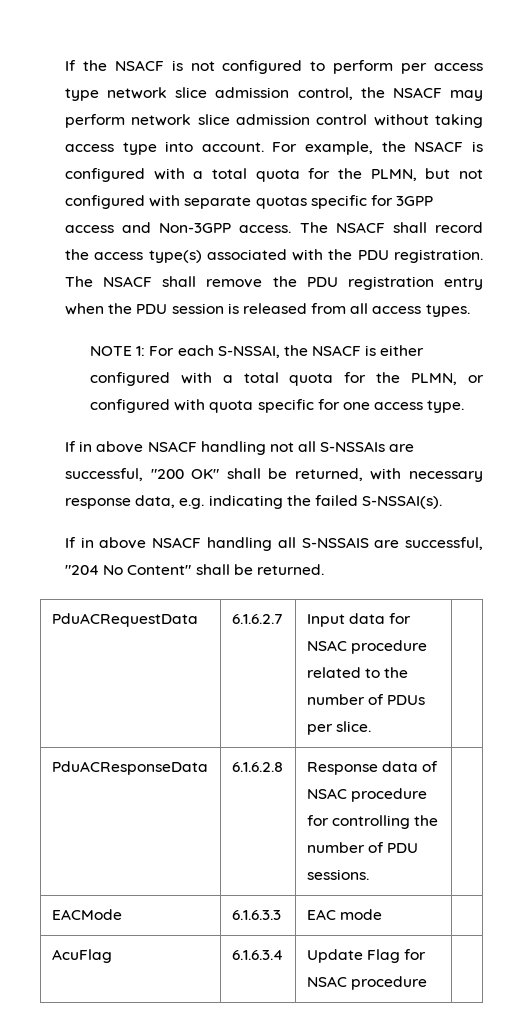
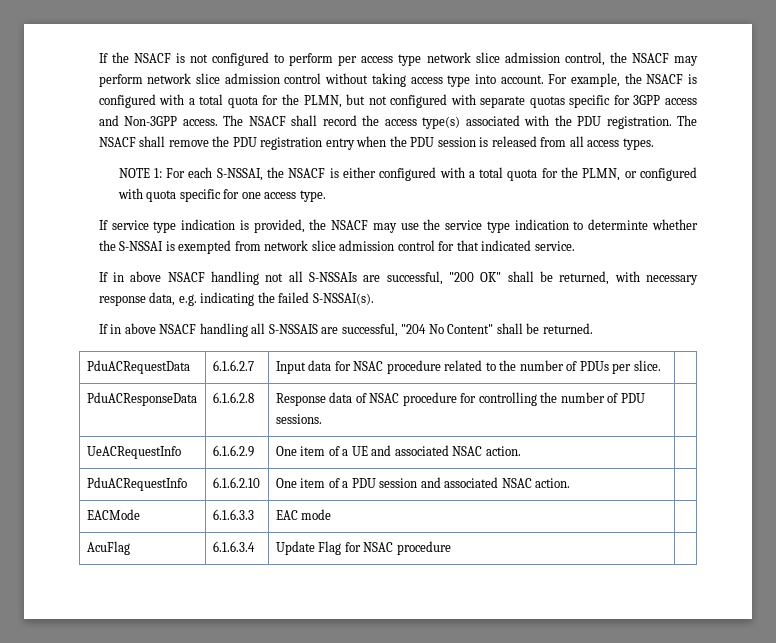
+ If service type indication is provided, the NSACF may use the service type indication to determinte whether the S-NSSAI is exempted from network slice admission control for that indicated service.
+ UeACRequestInfo | 6.1.6.2.9 | One item of a UE and associated NSAC action. |
+ PduACRequestInfo | 6.1.6.2.10 | One item of a PDU session and associated NSAC action. |

